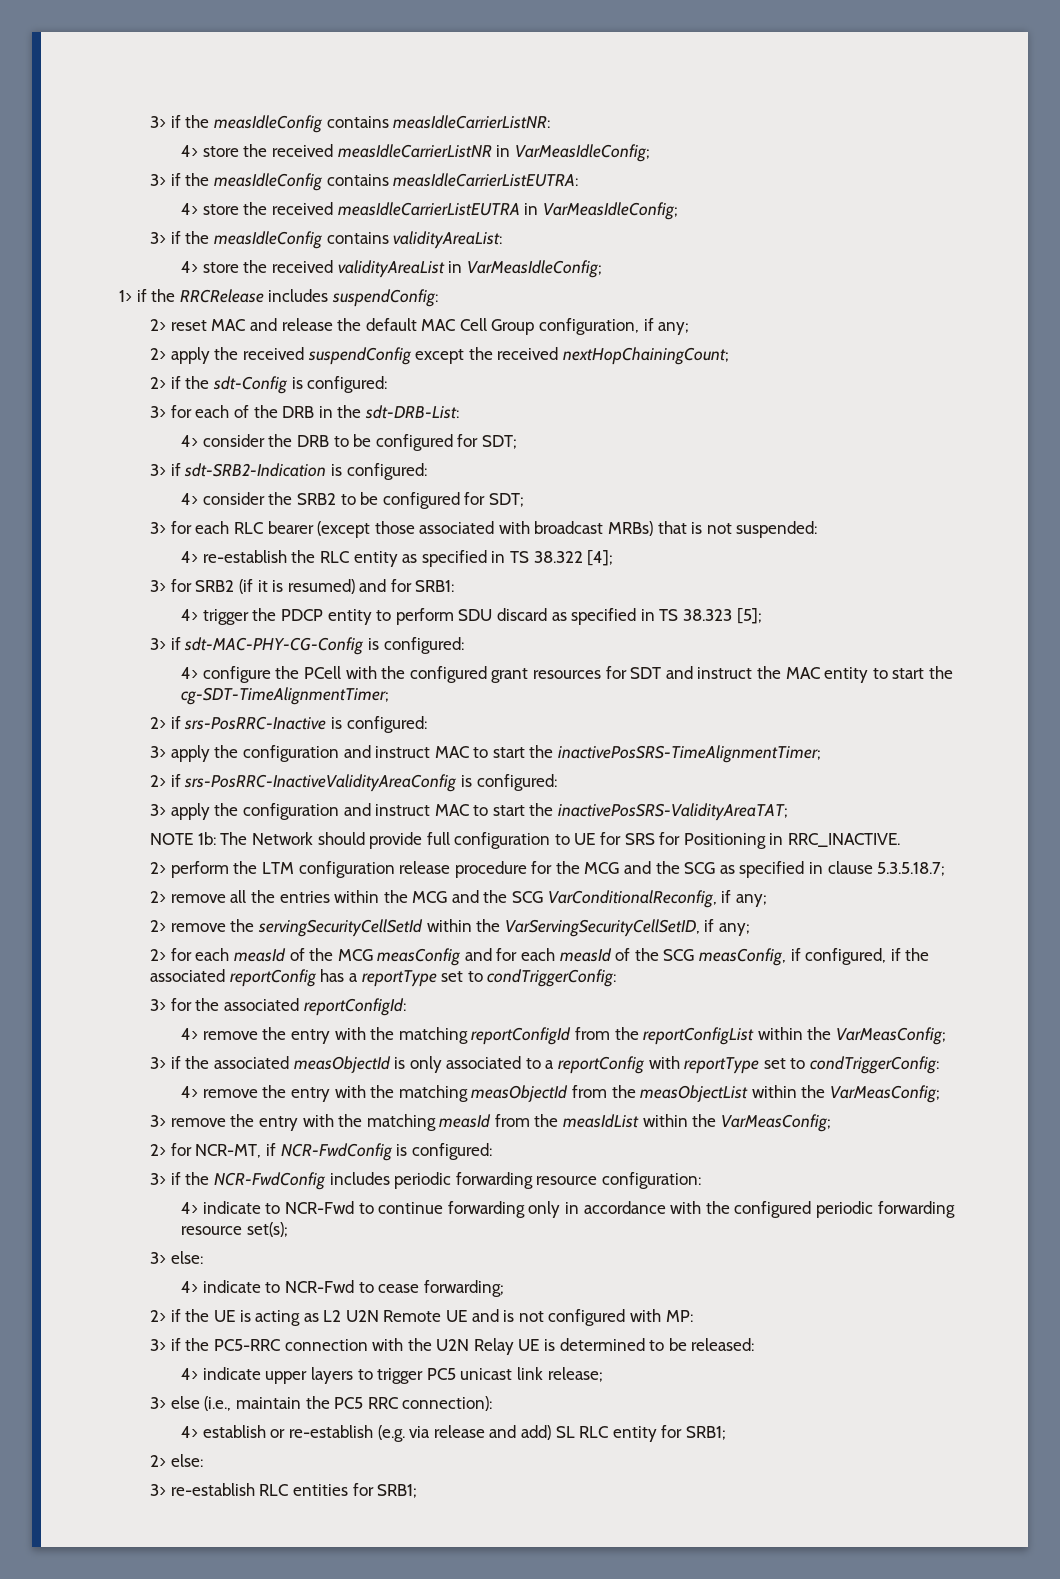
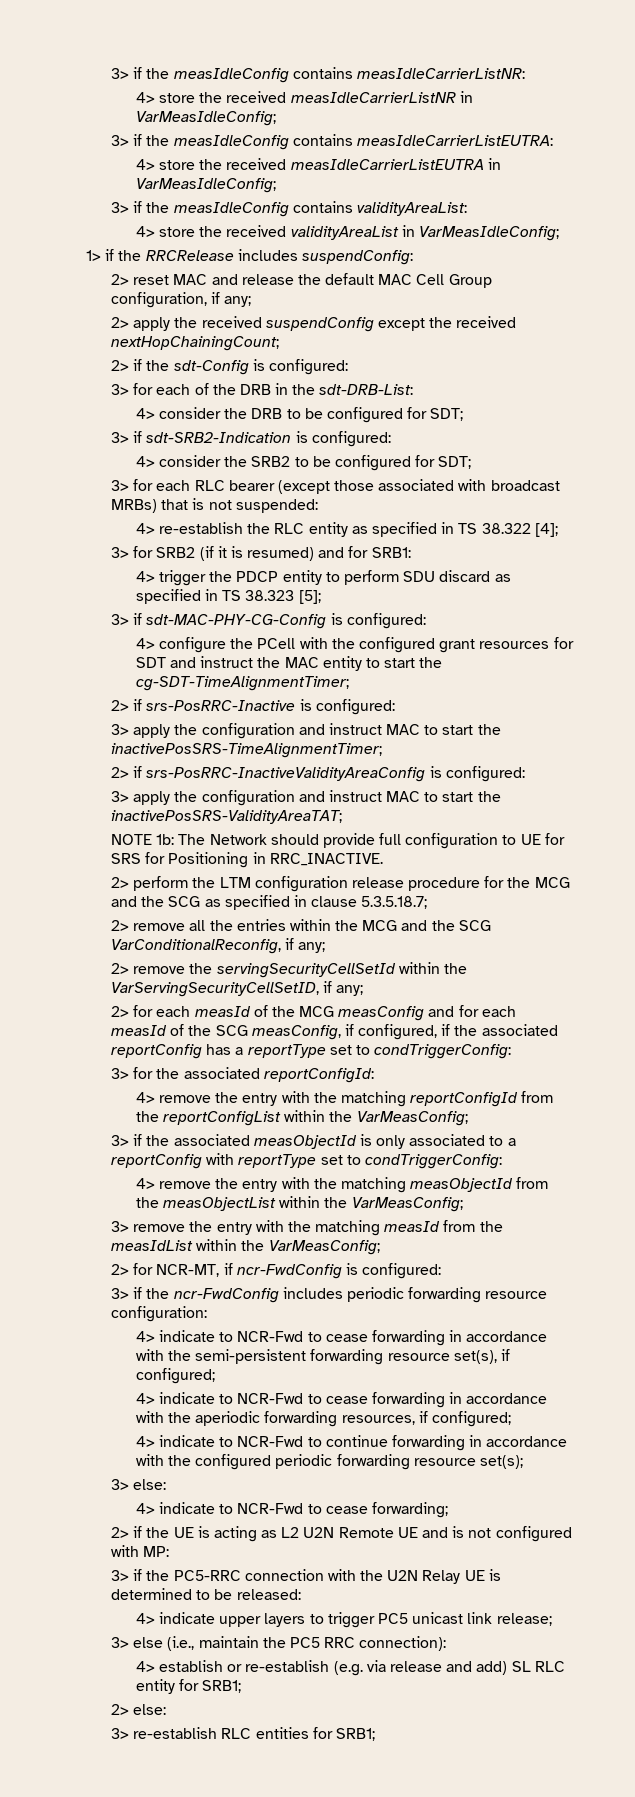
- 2> for NCR-MT, if NCR-FwdConfig is configured:
+ 2> for NCR-MT, if ncr-FwdConfig is configured:
- 3> if the NCR-FwdConfig includes periodic forwarding resource configuration:
+ 3> if the ncr-FwdConfig includes periodic forwarding resource configuration:
+ 4> indicate to NCR-Fwd to cease forwarding in accordance with the semi-persistent forwarding resource set(s), if configured;
+ 4> indicate to NCR-Fwd to cease forwarding in accordance with the aperiodic forwarding resources, if configured;
- 4> indicate to NCR-Fwd to continue forwarding only in accordance with the configured periodic forwarding resource set(s);
+ 4> indicate to NCR-Fwd to continue forwarding in accordance with the configured periodic forwarding resource set(s);

